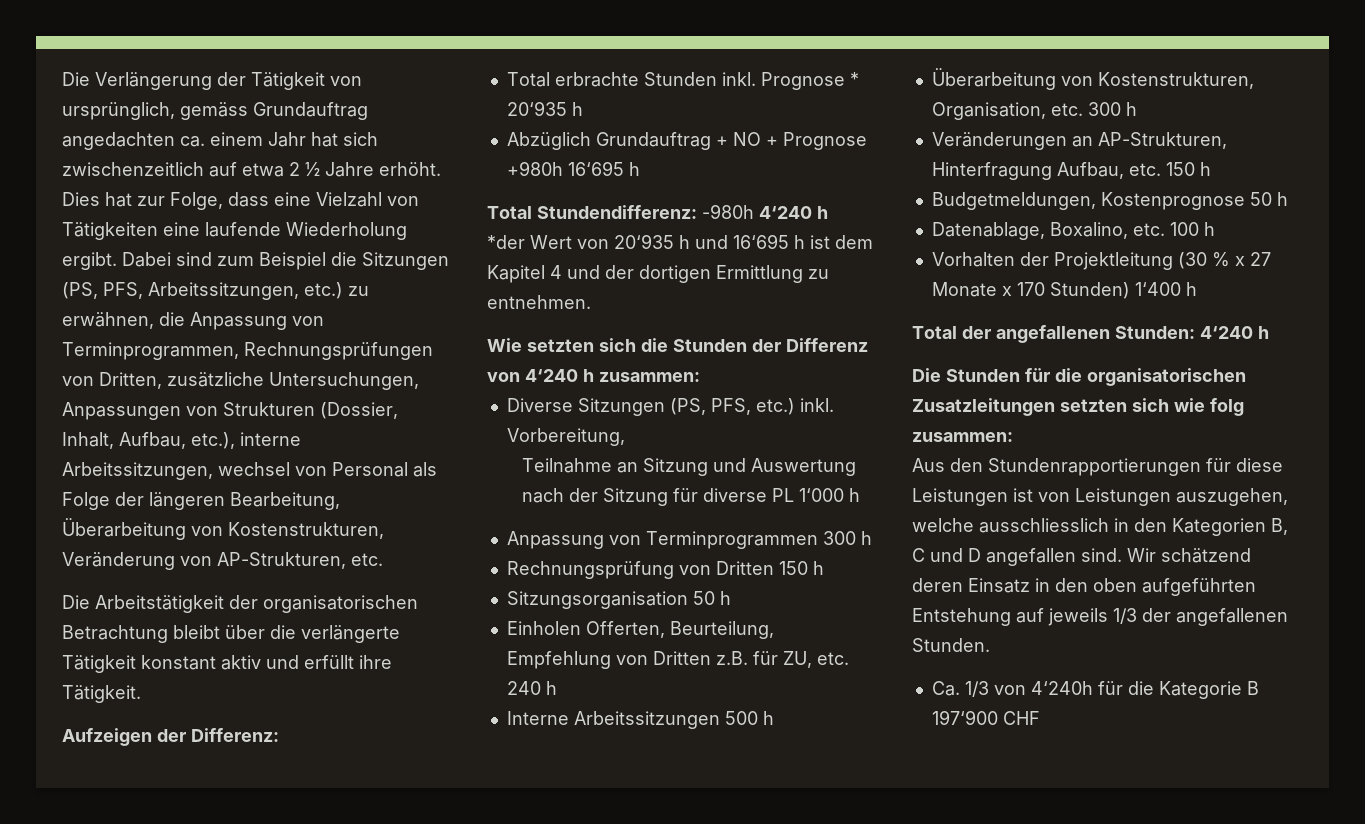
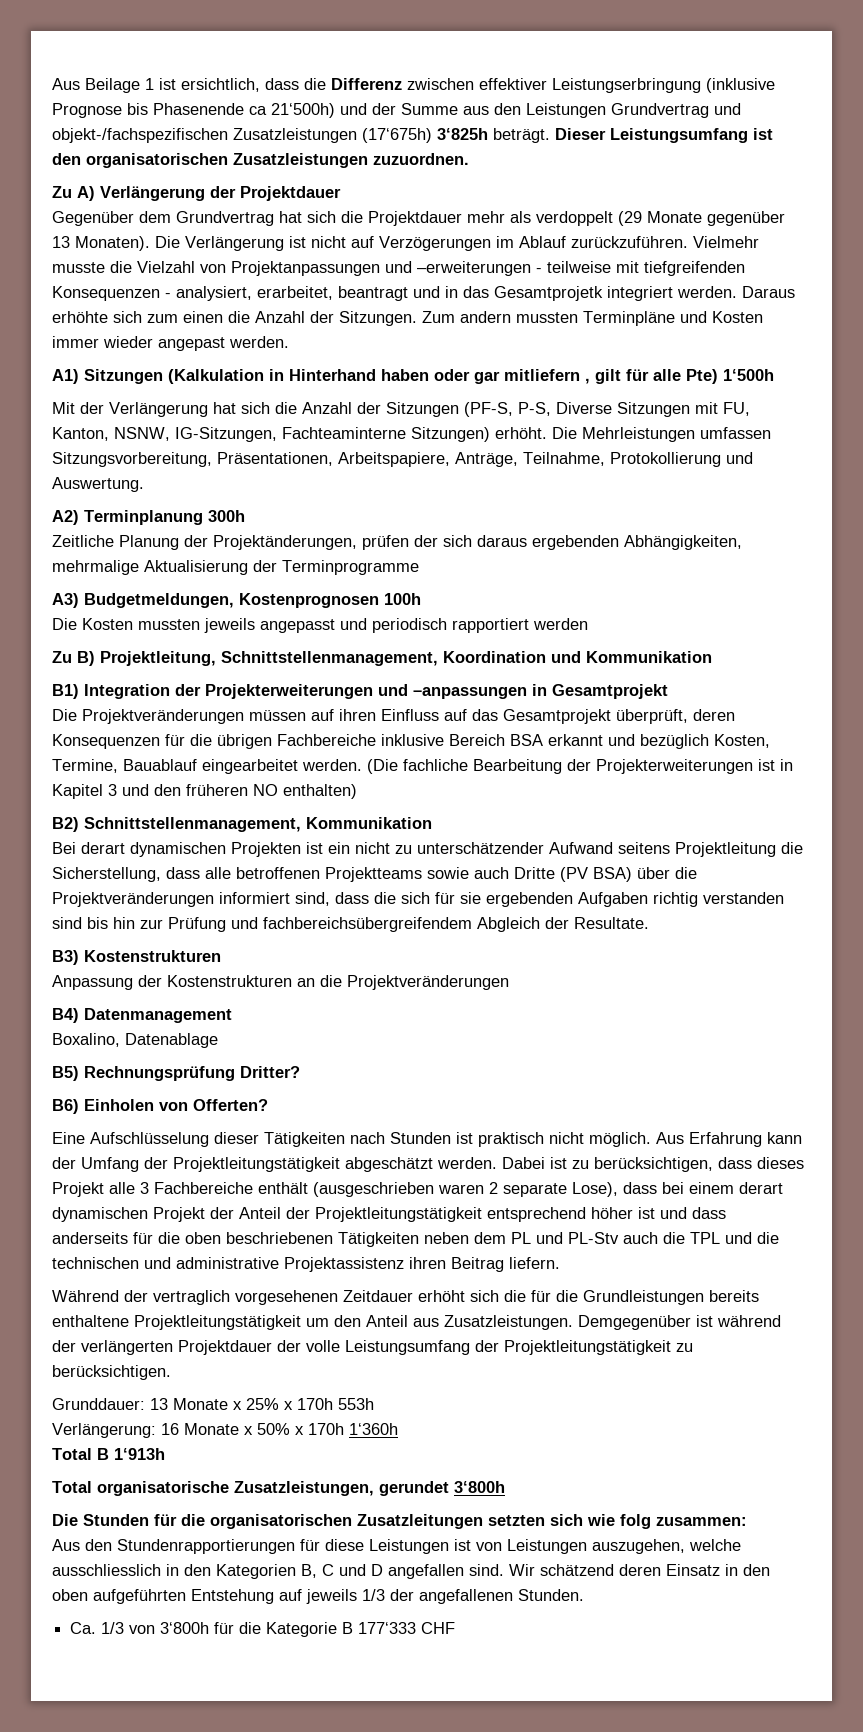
- Die Verlängerung der Tätigkeit von ursprünglich, gemäss Grundauftrag angedachten ca. einem Jahr hat sich zwischenzeitlich auf etwa 2 ½ Jahre erhöht. Dies hat zur Folge, dass eine Vielzahl von Tätigkeiten eine laufende Wiederholung ergibt. Dabei sind zum Beispiel die Sitzungen (PS, PFS, Arbeitssitzungen, etc.) zu erwähnen, die Anpassung von Terminprogrammen, Rechnungsprüfungen von Dritten, zusätzliche Untersuchungen, Anpassungen von Strukturen (Dossier, Inhalt, Aufbau, etc.), interne Arbeitssitzungen, wechsel von Personal als Folge der längeren Bearbeitung, Überarbeitung von Kostenstrukturen, Veränderung von AP-Strukturen, etc.
- Die Arbeitstätigkeit der organisatorischen Betrachtung bleibt über die verlängerte Tätigkeit konstant aktiv und erfüllt ihre Tätigkeit.
- Aufzeigen der Differenz:
- Total erbrachte Stunden inkl. Prognose * 20‘935 h
- Abzüglich Grundauftrag + NO + Prognose +980h 16‘695 h
- Total Stundendifferenz: -980h 4‘240 h
- *der Wert von 20‘935 h und 16‘695 h ist dem Kapitel 4 und der dortigen Ermittlung zu entnehmen.
- Wie setzten sich die Stunden der Differenz von 4‘240 h zusammen:
- Diverse Sitzungen (PS, PFS, etc.) inkl. Vorbereitung,
- Teilnahme an Sitzung und Auswertung nach der Sitzung für diverse PL 1‘000 h
- Anpassung von Terminprogrammen 300 h
- Rechnungsprüfung von Dritten 150 h
- Sitzungsorganisation 50 h
- Einholen Offerten, Beurteilung, Empfehlung von Dritten z.B. für ZU, etc. 240 h
- Interne Arbeitssitzungen 500 h
- Überarbeitung von Kostenstrukturen, Organisation, etc. 300 h
- Veränderungen an AP-Strukturen, Hinterfragung Aufbau, etc. 150 h
- Budgetmeldungen, Kostenprognose 50 h
- Datenablage, Boxalino, etc. 100 h
- Vorhalten der Projektleitung (30 % x 27 Monate x 170 Stunden) 1‘400 h
- Total der angefallenen Stunden: 4‘240 h
+ Aus Beilage 1 ist ersichtlich, dass die Differenz zwischen effektiver Leistungserbringung (inklusive Prognose bis Phasenende ca 21‘500h) und der Summe aus den Leistungen Grundvertrag und objekt-/fachspezifischen Zusatzleistungen (17‘675h) 3‘825h beträgt. Dieser Leistungsumfang ist den organisatorischen Zusatzleistungen zuzuordnen.
+ Zu A) Verlängerung der Projektdauer
+ Gegenüber dem Grundvertrag hat sich die Projektdauer mehr als verdoppelt (29 Monate gegenüber 13 Monaten). Die Verlängerung ist nicht auf Verzögerungen im Ablauf zurückzuführen. Vielmehr musste die Vielzahl von Projektanpassungen und –erweiterungen - teilweise mit tiefgreifenden Konsequenzen - analysiert, erarbeitet, beantragt und in das Gesamtprojetk integriert werden. Daraus erhöhte sich zum einen die Anzahl der Sitzungen. Zum andern mussten Terminpläne und Kosten immer wieder angepast werden.
+ A1) Sitzungen (Kalkulation in Hinterhand haben oder gar mitliefern , gilt für alle Pte) 1‘500h
+ Mit der Verlängerung hat sich die Anzahl der Sitzungen (PF-S, P-S, Diverse Sitzungen mit FU, Kanton, NSNW, IG-Sitzungen, Fachteaminterne Sitzungen) erhöht. Die Mehrleistungen umfassen Sitzungsvorbereitung, Präsentationen, Arbeitspapiere, Anträge, Teilnahme, Protokollierung und Auswertung.
+ A2) Terminplanung 300h
+ Zeitliche Planung der Projektänderungen, prüfen der sich daraus ergebenden Abhängigkeiten, mehrmalige Aktualisierung der Terminprogramme
+ A3) Budgetmeldungen, Kostenprognosen 100h
+ Die Kosten mussten jeweils angepasst und periodisch rapportiert werden
+ Zu B) Projektleitung, Schnittstellenmanagement, Koordination und Kommunikation
+ B1) Integration der Projekterweiterungen und –anpassungen in Gesamtprojekt
+ Die Projektveränderungen müssen auf ihren Einfluss auf das Gesamtprojekt überprüft, deren Konsequenzen für die übrigen Fachbereiche inklusive Bereich BSA erkannt und bezüglich Kosten, Termine, Bauablauf eingearbeitet werden. (Die fachliche Bearbeitung der Projekterweiterungen ist in Kapitel 3 und den früheren NO enthalten)
+ B2) Schnittstellenmanagement, Kommunikation
+ Bei derart dynamischen Projekten ist ein nicht zu unterschätzender Aufwand seitens Projektleitung die Sicherstellung, dass alle betroffenen Projektteams sowie auch Dritte (PV BSA) über die Projektveränderungen informiert sind, dass die sich für sie ergebenden Aufgaben richtig verstanden sind bis hin zur Prüfung und fachbereichsübergreifendem Abgleich der Resultate.
+ B3) Kostenstrukturen
+ Anpassung der Kostenstrukturen an die Projektveränderungen
+ B4) Datenmanagement
+ Boxalino, Datenablage
+ B5) Rechnungsprüfung Dritter?
+ B6) Einholen von Offerten?
+ Eine Aufschlüsselung dieser Tätigkeiten nach Stunden ist praktisch nicht möglich. Aus Erfahrung kann der Umfang der Projektleitungstätigkeit abgeschätzt werden. Dabei ist zu berücksichtigen, dass dieses Projekt alle 3 Fachbereiche enthält (ausgeschrieben waren 2 separate Lose), dass bei einem derart dynamischen Projekt der Anteil der Projektleitungstätigkeit entsprechend höher ist und dass anderseits für die oben beschriebenen Tätigkeiten neben dem PL und PL-Stv auch die TPL und die technischen und administrative Projektassistenz ihren Beitrag liefern.
+ Während der vertraglich vorgesehenen Zeitdauer erhöht sich die für die Grundleistungen bereits enthaltene Projektleitungstätigkeit um den Anteil aus Zusatzleistungen. Demgegenüber ist während der verlängerten Projektdauer der volle Leistungsumfang der Projektleitungstätigkeit zu berücksichtigen.
+ Grunddauer: 13 Monate x 25% x 170h 553h
+ Verlängerung: 16 Monate x 50% x 170h 1‘360h
+ Total B 1‘913h
+ Total organisatorische Zusatzleistungen, gerundet 3‘800h
- Ca. 1/3 von 4‘240h für die Kategorie B 197‘900 CHF
+ Ca. 1/3 von 3‘800h für die Kategorie B 177‘333 CHF

